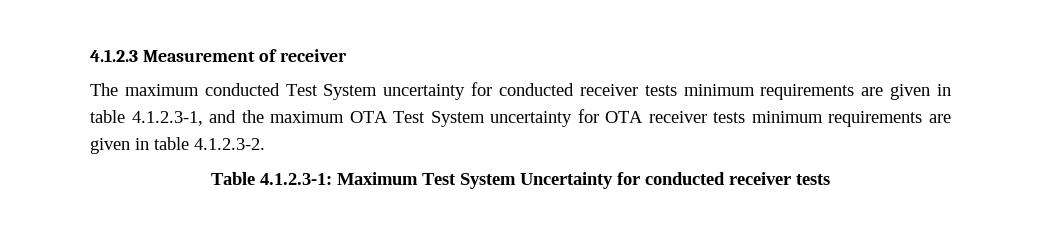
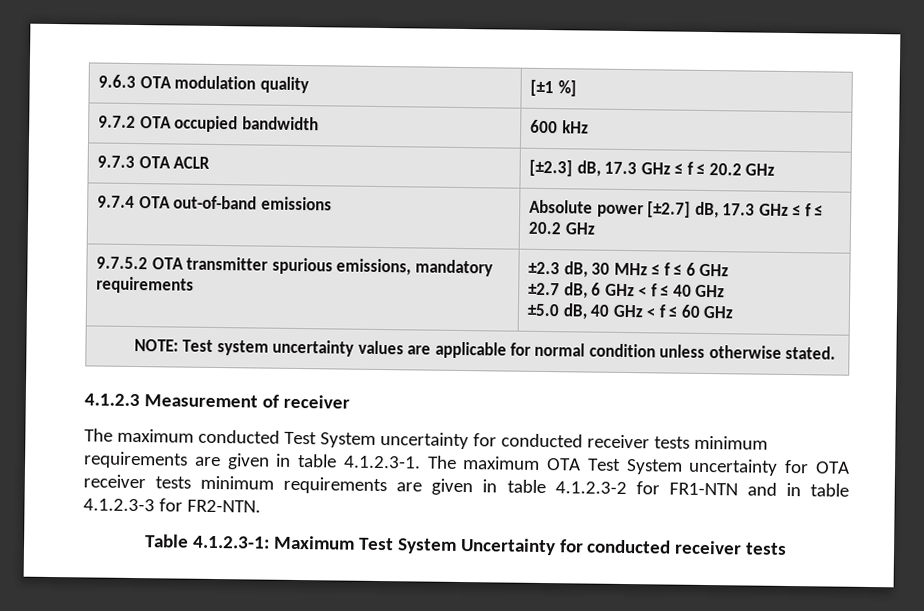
+ 9.6.3 OTA modulation quality | [±1 %]
+ 9.7.2 OTA occupied bandwidth | 600 kHz
+ 9.7.3 OTA ACLR | [±2.3] dB, 17.3 GHz ≤ f ≤ 20.2 GHz
+ 9.7.4 OTA out-of-band emissions | Absolute power [±2.7] dB, 17.3 GHz ≤ f ≤ 20.2 GHz
+ 9.7.5.2 OTA transmitter spurious emissions, mandatory requirements | ±2.3 dB, 30 MHz ≤ f ≤ 6 GHz
+ ±2.7 dB, 6 GHz < f ≤ 40 GHz
+ ±5.0 dB, 40 GHz < f ≤ 60 GHz
+ NOTE: Test system uncertainty values are applicable for normal condition unless otherwise stated.
- The maximum conducted Test System uncertainty for conducted receiver tests minimum requirements are given in table 4.1.2.3-1, and the maximum OTA Test System uncertainty for OTA receiver tests minimum requirements are given in table 4.1.2.3-2.
+ The maximum conducted Test System uncertainty for conducted receiver tests minimum requirements are given in table 4.1.2.3-1. The maximum OTA Test System uncertainty for OTA receiver tests minimum requirements are given in table 4.1.2.3-2 for FR1-NTN and in table 4.1.2.3-3 for FR2-NTN.

